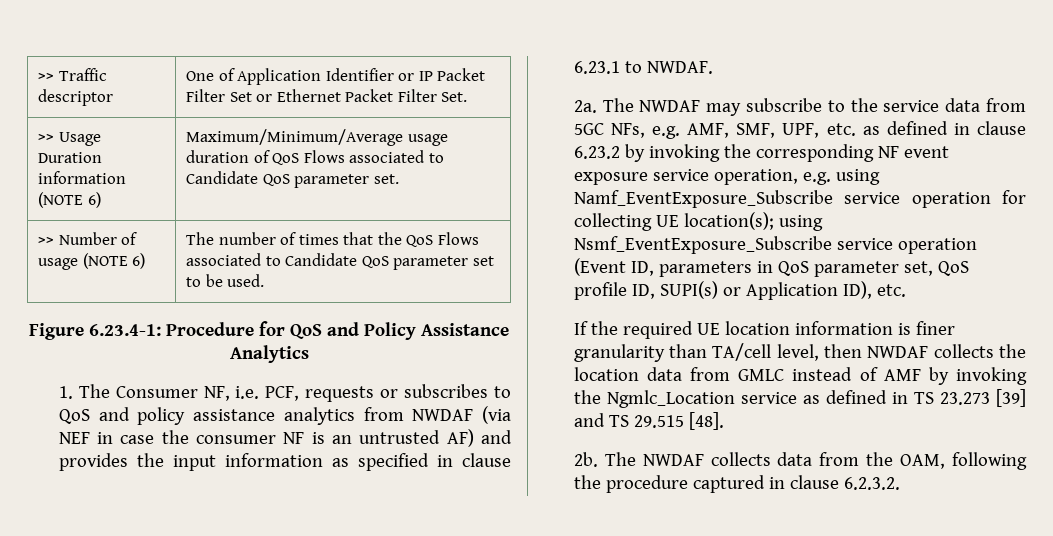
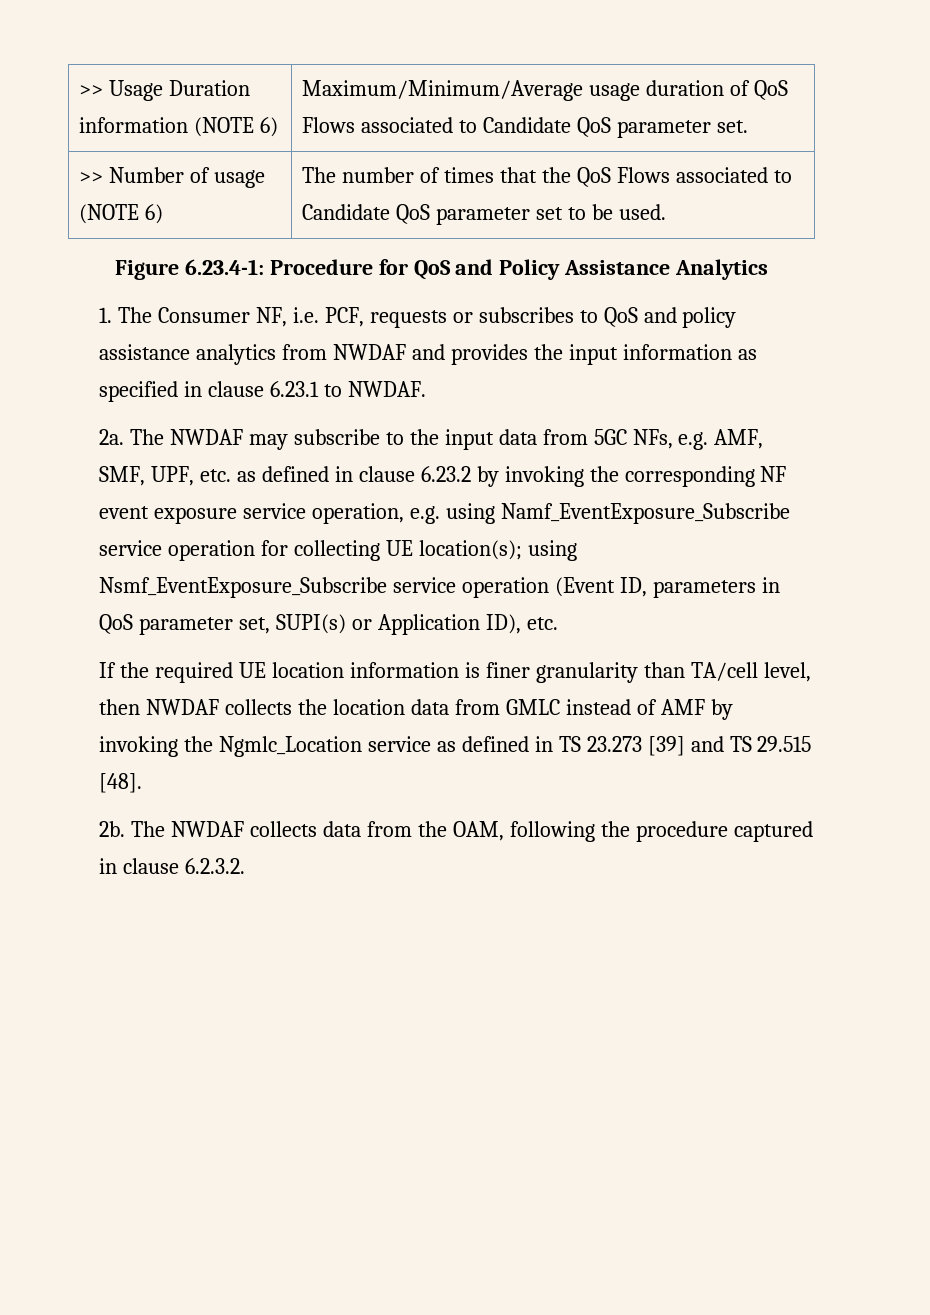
- >> Traffic descriptor | One of Application Identifier or IP Packet Filter Set or Ethernet Packet Filter Set.
- 1. The Consumer NF, i.e. PCF, requests or subscribes to QoS and policy assistance analytics from NWDAF (via NEF in case the consumer NF is an untrusted AF) and provides the input information as specified in clause 6.23.1 to NWDAF.
+ 1. The Consumer NF, i.e. PCF, requests or subscribes to QoS and policy assistance analytics from NWDAF and provides the input information as specified in clause 6.23.1 to NWDAF.
- The NWDAF may subscribe to the service data from 5GC NFs, e.g. AMF, SMF, UPF, etc. as defined in clause 6.23.2 by invoking the corresponding NF event exposure service operation, e.g. using Namf_EventExposure_Subscribe service operation for collecting UE location(s); using Nsmf_EventExposure_Subscribe service operation (Event ID, parameters in QoS parameter set, QoS profile ID, SUPI(s) or Application ID), etc.
+ The NWDAF may subscribe to the input data from 5GC NFs, e.g. AMF, SMF, UPF, etc. as defined in clause 6.23.2 by invoking the corresponding NF event exposure service operation, e.g. using Namf_EventExposure_Subscribe service operation for collecting UE location(s); using Nsmf_EventExposure_Subscribe service operation (Event ID, parameters in QoS parameter set, SUPI(s) or Application ID), etc.

